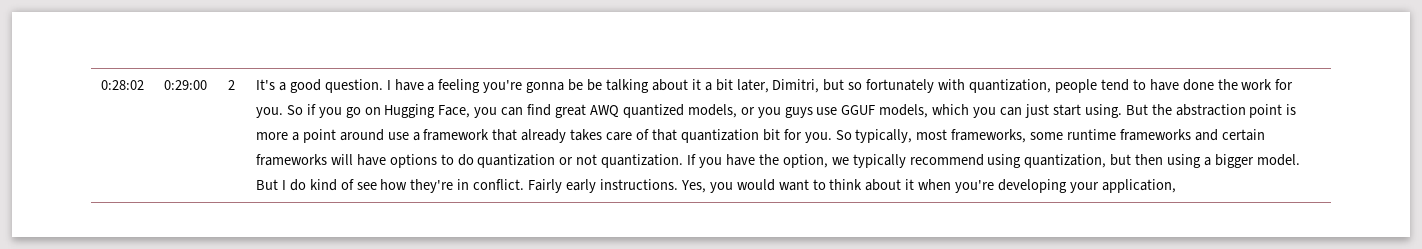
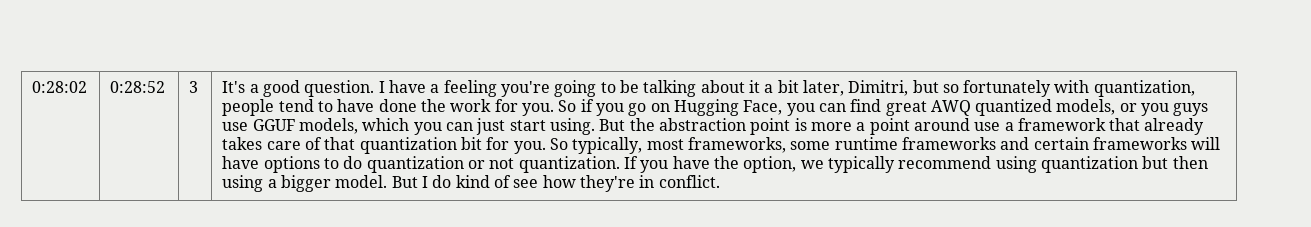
- 0:29:00 | 2
+ 0:28:52 | 3
- I have a feeling you're gonna be be talking about it a bit later, Dimitri, but so fortunately with quantization, people tend to have done the work for you.
+ I have a feeling you're going to be talking about it a bit later, Dimitri, but so fortunately with quantization, people tend to have done the work for you.
- If you have the option, we typically recommend using quantization, but then using a bigger model.
+ If you have the option, we typically recommend using quantization but then using a bigger model.
- Fairly early instructions. Yes, you would want to think about it when you're developing your application,

